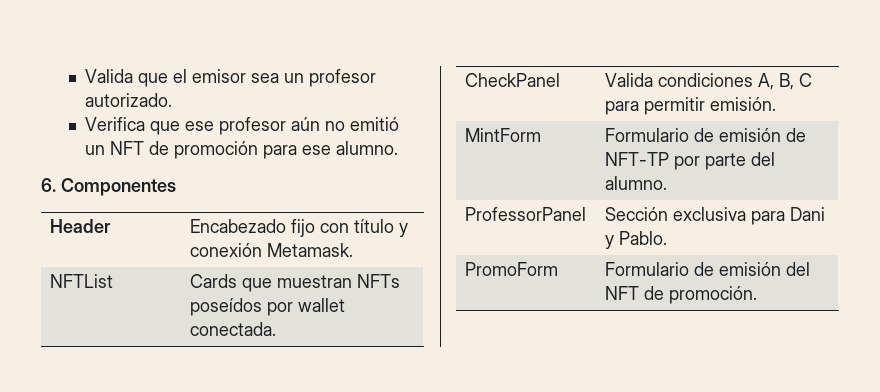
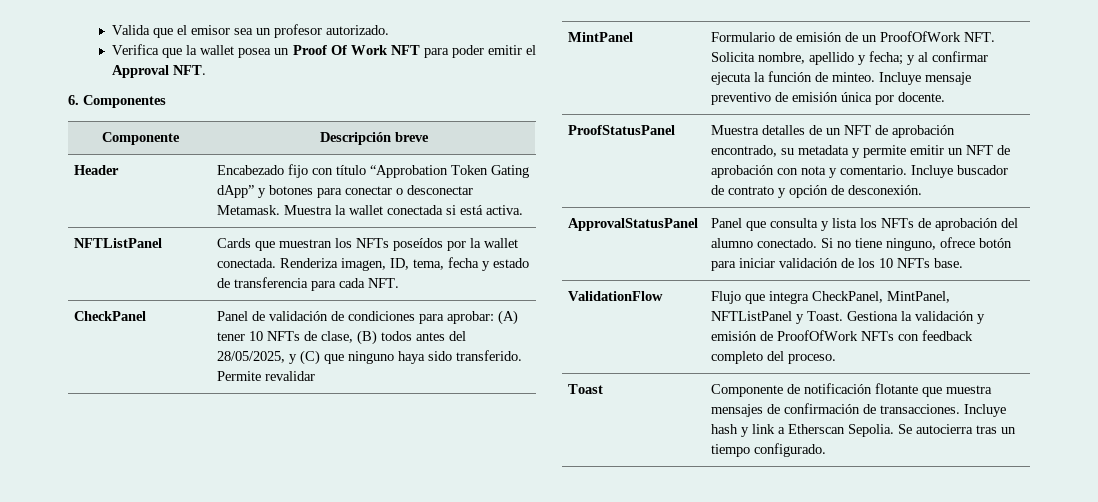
- Verifica que ese profesor aún no emitió un NFT de promoción para ese alumno.
+ Verifica que la wallet posea un Proof Of Work NFT para poder emitir el Approval NFT.
+ Componente | Descripción breve
- Header | Encabezado fijo con título y conexión Metamask.
- NFTList | Cards que muestran NFTs poseídos por wallet conectada.
- CheckPanel | Valida condiciones A, B, C para permitir emisión.
- MintForm | Formulario de emisión de NFT-TP por parte del alumno.
- ProfessorPanel | Sección exclusiva para Dani y Pablo.
- PromoForm | Formulario de emisión del NFT de promoción.
+ Header | Encabezado fijo con título “Approbation Token Gating dApp” y botones para conectar o desconectar Metamask. Muestra la wallet conectada si está activa.
+ NFTListPanel | Cards que muestran los NFTs poseídos por la wallet conectada. Renderiza imagen, ID, tema, fecha y estado de transferencia para cada NFT.
+ CheckPanel | Panel de validación de condiciones para aprobar: (A) tener 10 NFTs de clase, (B) todos antes del 28/05/2025, y (C) que ninguno haya sido transferido. Permite revalidar
+ MintPanel | Formulario de emisión de un ProofOfWork NFT. Solicita nombre, apellido y fecha; y al confirmar ejecuta la función de minteo. Incluye mensaje preventivo de emisión única por docente.
+ ProofStatusPanel | Muestra detalles de un NFT de aprobación encontrado, su metadata y permite emitir un NFT de aprobación con nota y comentario. Incluye buscador de contrato y opción de desconexión.
+ ApprovalStatusPanel | Panel que consulta y lista los NFTs de aprobación del alumno conectado. Si no tiene ninguno, ofrece botón para iniciar validación de los 10 NFTs base.
+ ValidationFlow | Flujo que integra CheckPanel, MintPanel, NFTListPanel y Toast. Gestiona la validación y emisión de ProofOfWork NFTs con feedback completo del proceso.
+ Toast | Componente de notificación flotante que muestra mensajes de confirmación de transacciones. Incluye hash y link a Etherscan Sepolia. Se autocierra tras un tiempo configurado.

